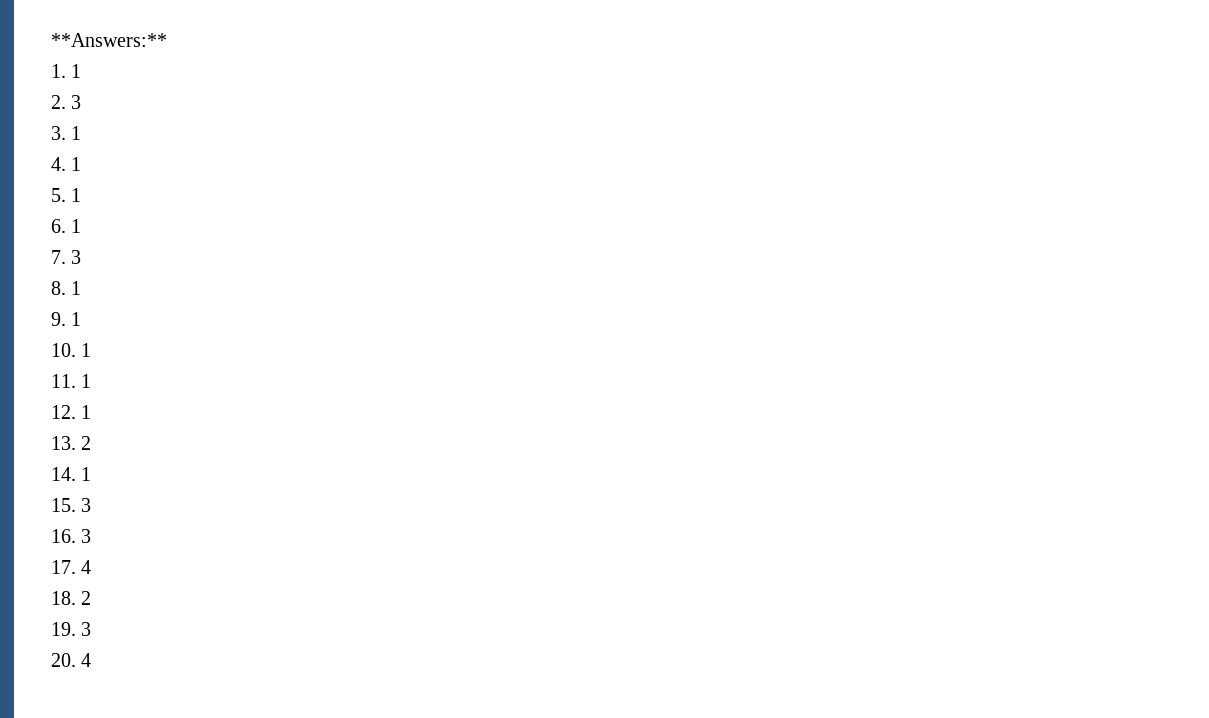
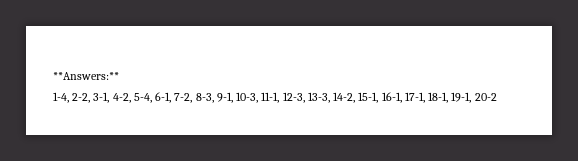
- 1. 1
- 2. 3
- 3. 1
- 4. 1
- 5. 1
- 6. 1
- 7. 3
- 8. 1
- 9. 1
- 10. 1
- 11. 1
- 12. 1
- 13. 2
- 14. 1
- 15. 3
- 16. 3
- 17. 4
- 18. 2
- 19. 3
- 20. 4
+ 1-4, 2-2, 3-1, 4-2, 5-4, 6-1, 7-2, 8-3, 9-1, 10-3, 11-1, 12-3, 13-3, 14-2, 15-1, 16-1, 17-1, 18-1, 19-1, 20-2

